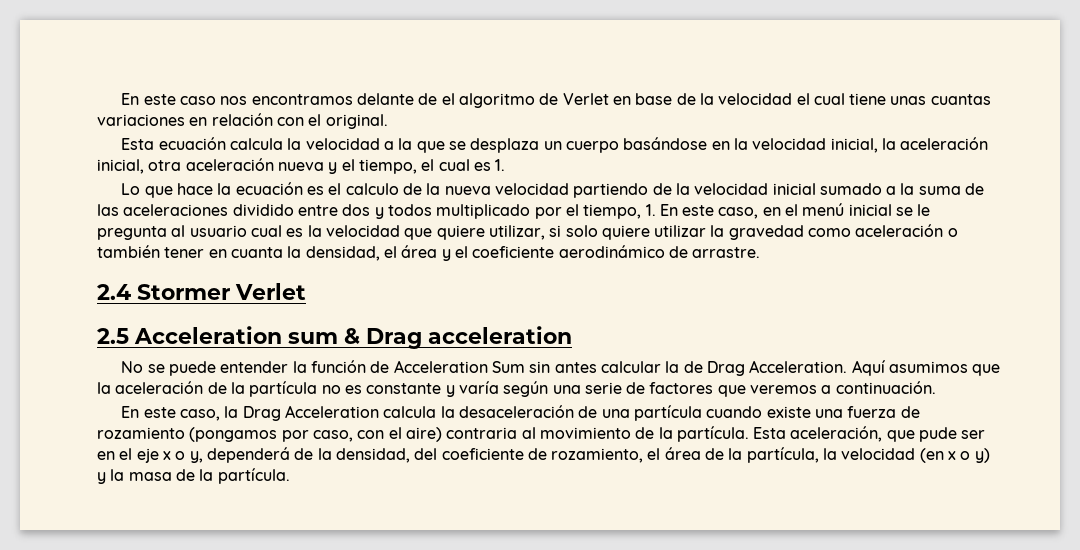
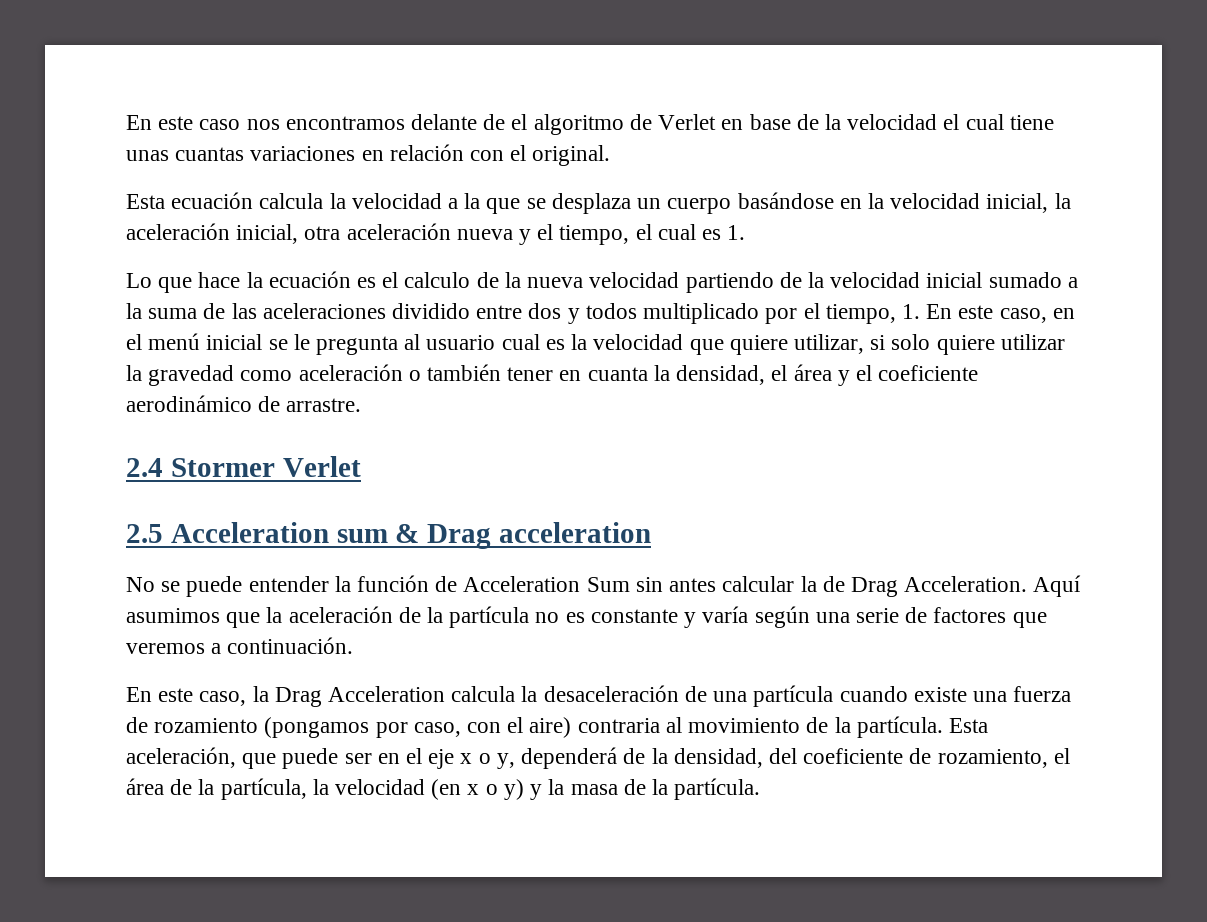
- Esta aceleración, que pude ser en el eje x o y, dependerá de la densidad, del coeficiente de rozamiento, el área de la partícula, la velocidad (en x o y) y la masa de la partícula.
+ Esta aceleración, que puede ser en el eje x o y, dependerá de la densidad, del coeficiente de rozamiento, el área de la partícula, la velocidad (en x o y) y la masa de la partícula.

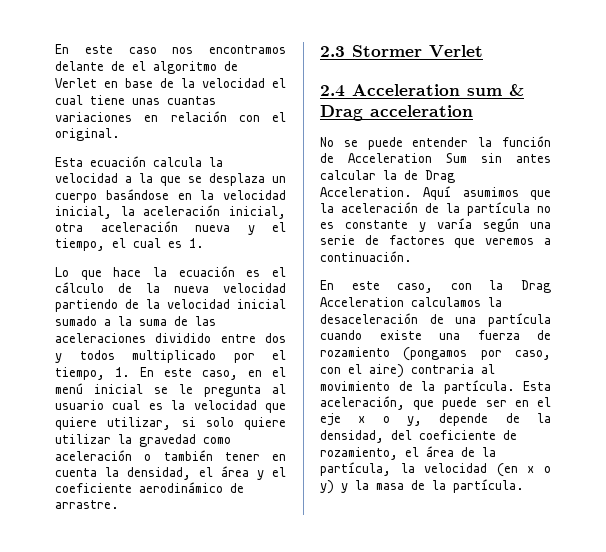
- Lo que hace la ecuación es el calculo de la nueva velocidad partiendo de la velocidad inicial sumado a la suma de las aceleraciones dividido entre dos y todos multiplicado por el tiempo, 1. En este caso, en el menú inicial se le pregunta al usuario cual es la velocidad que quiere utilizar, si solo quiere utilizar la gravedad como aceleración o también tener en cuanta la densidad, el área y el coeficiente aerodinámico de arrastre.
+ Lo que hace la ecuación es el cálculo de la nueva velocidad partiendo de la velocidad inicial sumado a la suma de las aceleraciones dividido entre dos y todos multiplicado por el tiempo, 1. En este caso, en el menú inicial se le pregunta al usuario cual es la velocidad que quiere utilizar, si solo quiere utilizar la gravedad como aceleración o también tener en cuenta la densidad, el área y el coeficiente aerodinámico de arrastre.
- 2.4 Stormer Verlet
+ 2.3 Stormer Verlet
- 2.5 Acceleration sum & Drag acceleration
+ 2.4 Acceleration sum & Drag acceleration
- En este caso, la Drag Acceleration calcula la desaceleración de una partícula cuando existe una fuerza de rozamiento (pongamos por caso, con el aire) contraria al movimiento de la partícula.
+ En este caso, con la Drag Acceleration calculamos la desaceleración de una partícula cuando existe una fuerza de rozamiento (pongamos por caso, con el aire) contraria al movimiento de la partícula.
- Esta aceleración, que puede ser en el eje x o y, dependerá de la densidad, del coeficiente de rozamiento, el área de la partícula, la velocidad (en x o y) y la masa de la partícula.
+ Esta aceleración, que puede ser en el eje x o y, depende de la densidad, del coeficiente de rozamiento, el área de la partícula, la velocidad (en x o y) y la masa de la partícula.

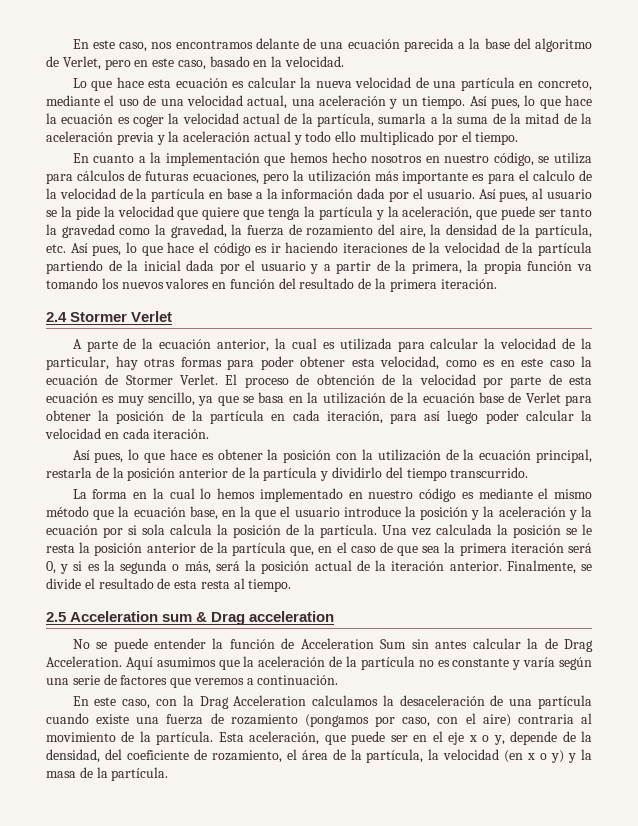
- En este caso nos encontramos delante de el algoritmo de Verlet en base de la velocidad el cual tiene unas cuantas variaciones en relación con el original.
- Esta ecuación calcula la velocidad a la que se desplaza un cuerpo basándose en la velocidad inicial, la aceleración inicial, otra aceleración nueva y el tiempo, el cual es 1.
- Lo que hace la ecuación es el cálculo de la nueva velocidad partiendo de la velocidad inicial sumado a la suma de las aceleraciones dividido entre dos y todos multiplicado por el tiempo, 1. En este caso, en el menú inicial se le pregunta al usuario cual es la velocidad que quiere utilizar, si solo quiere utilizar la gravedad como aceleración o también tener en cuenta la densidad, el área y el coeficiente aerodinámico de arrastre.
- 2.3 Stormer Verlet
- 2.4 Acceleration sum & Drag acceleration
+ En este caso, nos encontramos delante de una ecuación parecida a la base del algoritmo de Verlet, pero en este caso, basado en la velocidad.
+ Lo que hace esta ecuación es calcular la nueva velocidad de una partícula en concreto, mediante el uso de una velocidad actual, una aceleración y un tiempo. Así pues, lo que hace la ecuación es coger la velocidad actual de la partícula, sumarla a la suma de la mitad de la aceleración previa y la aceleración actual y todo ello multiplicado por el tiempo.
+ En cuanto a la implementación que hemos hecho nosotros en nuestro código, se utiliza para cálculos de futuras ecuaciones, pero la utilización más importante es para el calculo de la velocidad de la partícula en base a la información dada por el usuario. Así pues, al usuario se la pide la velocidad que quiere que tenga la partícula y la aceleración, que puede ser tanto la gravedad como la gravedad, la fuerza de rozamiento del aire, la densidad de la partícula, etc. Así pues, lo que hace el código es ir haciendo iteraciones de la velocidad de la partícula partiendo de la inicial dada por el usuario y a partir de la primera, la propia función va tomando los nuevos valores en función del resultado de la primera iteración.
+ 2.4 Stormer Verlet
+ A parte de la ecuación anterior, la cual es utilizada para calcular la velocidad de la particular, hay otras formas para poder obtener esta velocidad, como es en este caso la ecuación de Stormer Verlet. El proceso de obtención de la velocidad por parte de esta ecuación es muy sencillo, ya que se basa en la utilización de la ecuación base de Verlet para obtener la posición de la partícula en cada iteración, para así luego poder calcular la velocidad en cada iteración.
+ Así pues, lo que hace es obtener la posición con la utilización de la ecuación principal, restarla de la posición anterior de la partícula y dividirlo del tiempo transcurrido.
+ La forma en la cual lo hemos implementado en nuestro código es mediante el mismo método que la ecuación base, en la que el usuario introduce la posición y la aceleración y la ecuación por si sola calcula la posición de la partícula. Una vez calculada la posición se le resta la posición anterior de la partícula que, en el caso de que sea la primera iteración será 0, y si es la segunda o más, será la posición actual de la iteración anterior. Finalmente, se divide el resultado de esta resta al tiempo.
+ 2.5 Acceleration sum & Drag acceleration

